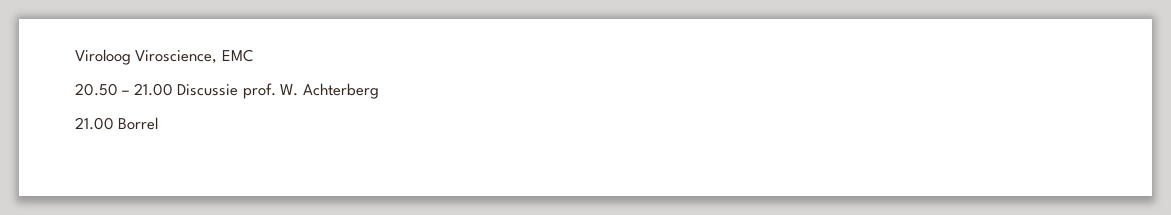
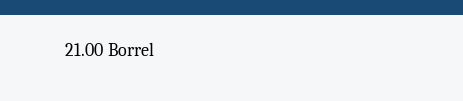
- Viroloog Viroscience, EMC
- 20.50 – 21.00 Discussie prof. W. Achterberg

